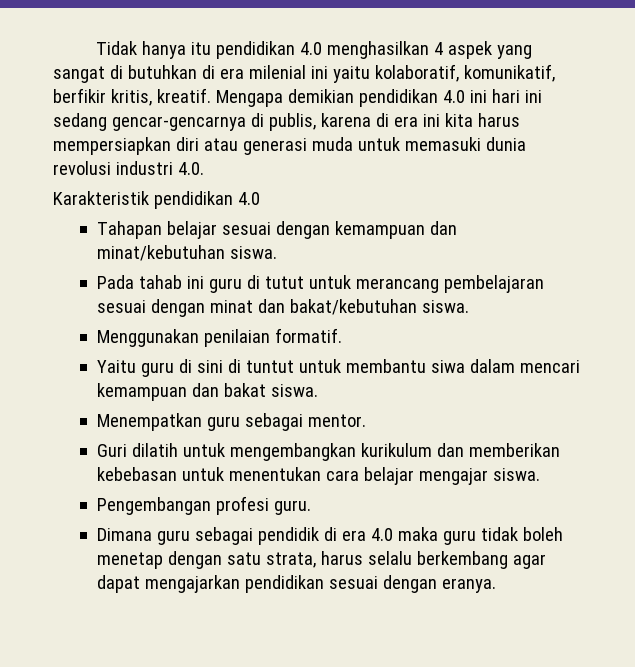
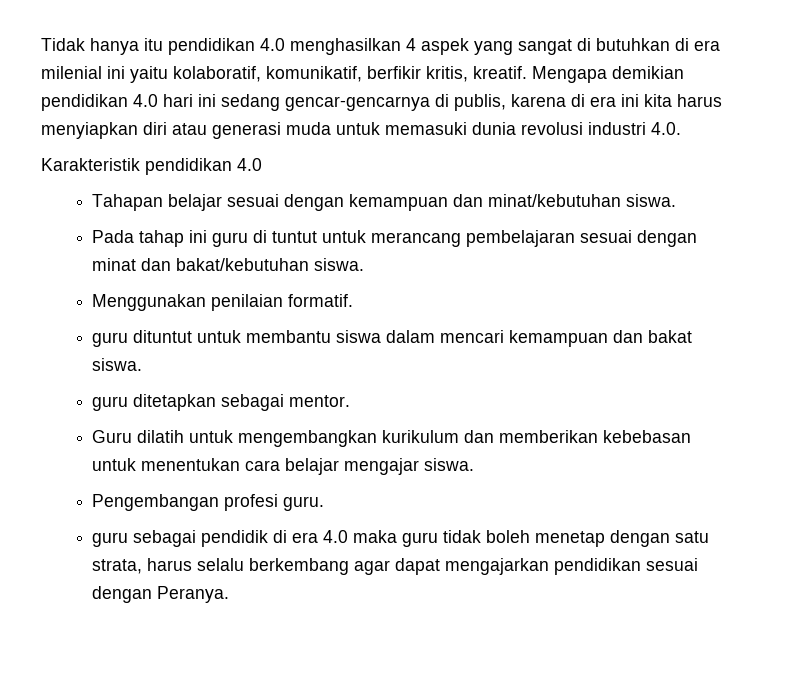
- Mengapa demikian pendidikan 4.0 ini hari ini sedang gencar-gencarnya di publis, karena di era ini kita harus mempersiapkan diri atau generasi muda untuk memasuki dunia revolusi industri 4.0.
+ Mengapa demikian pendidikan 4.0 hari ini sedang gencar-gencarnya di publis, karena di era ini kita harus menyiapkan diri atau generasi muda untuk memasuki dunia revolusi industri 4.0.
- Pada tahab ini guru di tutut untuk merancang pembelajaran sesuai dengan minat dan bakat/kebutuhan siswa.
+ Pada tahap ini guru di tuntut untuk merancang pembelajaran sesuai dengan minat dan bakat/kebutuhan siswa.
- Yaitu guru di sini di tuntut untuk membantu siwa dalam mencari kemampuan dan bakat siswa.
+ guru dituntut untuk membantu siswa dalam mencari kemampuan dan bakat siswa.
- Menempatkan guru sebagai mentor.
+ guru ditetapkan sebagai mentor.
- Guri dilatih untuk mengembangkan kurikulum dan memberikan kebebasan untuk menentukan cara belajar mengajar siswa.
+ Guru dilatih untuk mengembangkan kurikulum dan memberikan kebebasan untuk menentukan cara belajar mengajar siswa.
- Dimana guru sebagai pendidik di era 4.0 maka guru tidak boleh menetap dengan satu strata, harus selalu berkembang agar dapat mengajarkan pendidikan sesuai dengan eranya.
+ guru sebagai pendidik di era 4.0 maka guru tidak boleh menetap dengan satu strata, harus selalu berkembang agar dapat mengajarkan pendidikan sesuai dengan Peranya.

